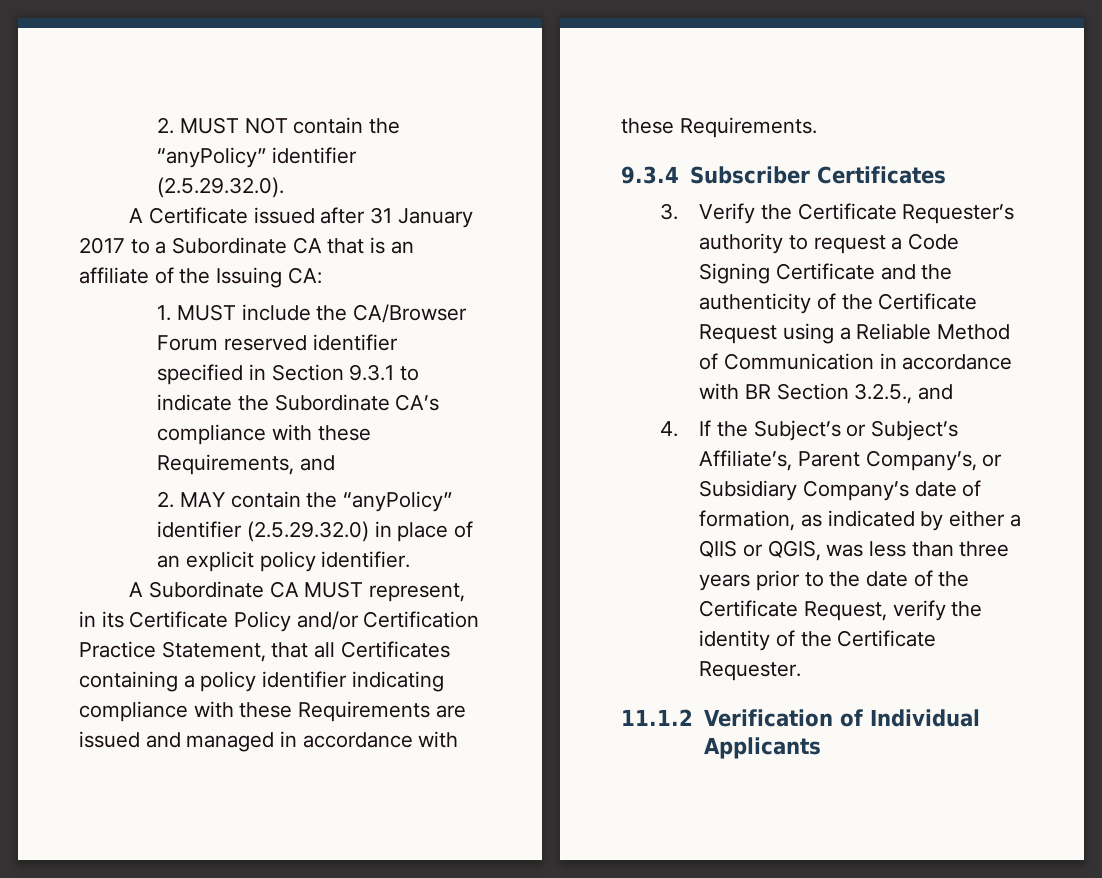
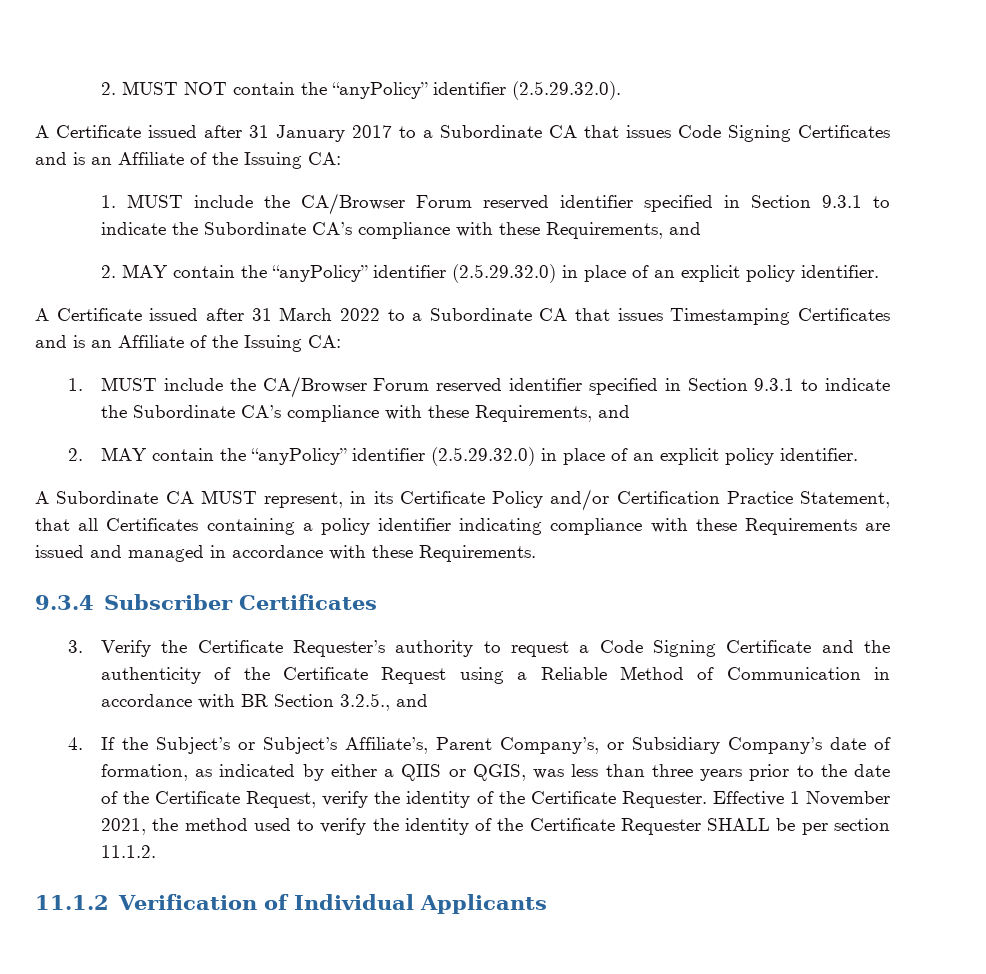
- A Certificate issued after 31 January 2017 to a Subordinate CA that is an affiliate of the Issuing CA:
+ A Certificate issued after 31 January 2017 to a Subordinate CA that issues Code Signing Certificates and is an Affiliate of the Issuing CA:
+ A Certificate issued after 31 March 2022 to a Subordinate CA that issues Timestamping Certificates and is an Affiliate of the Issuing CA:
+ 1. MUST include the CA/Browser Forum reserved identifier specified in Section 9.3.1 to indicate the Subordinate CA’s compliance with these Requirements, and
+ 2. MAY contain the “anyPolicy” identifier (2.5.29.32.0) in place of an explicit policy identifier.
+ Effective 1 November 2021, the method used to verify the identity of the Certificate Requester SHALL be per section 11.1.2.

